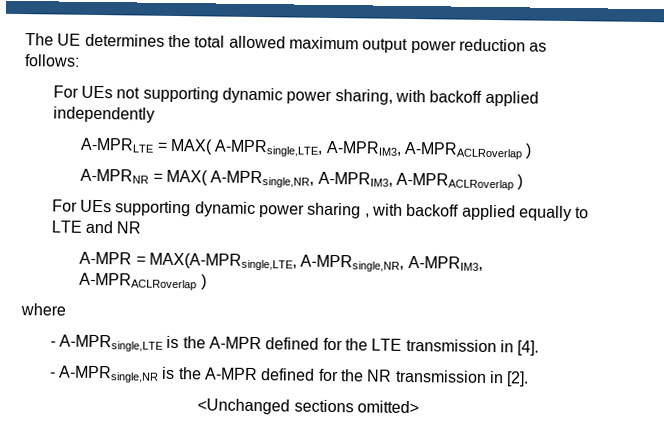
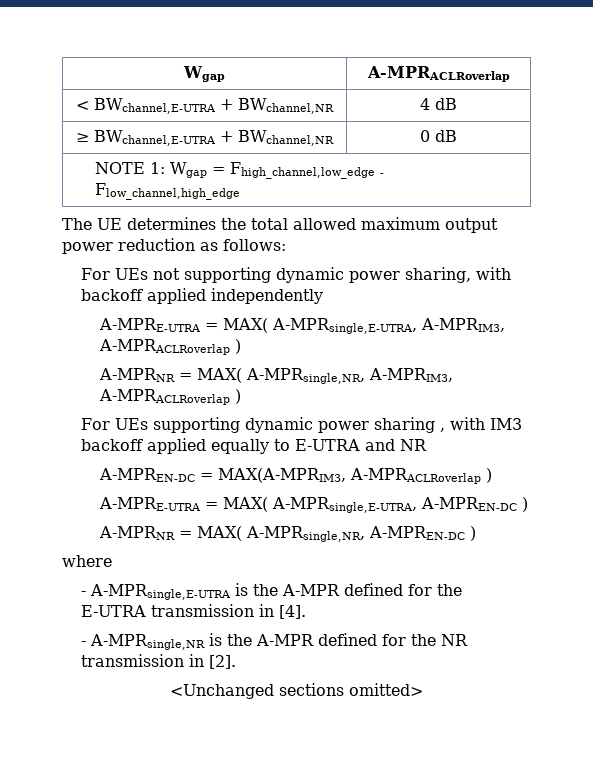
+ Wgap | A-MPRACLRoverlap
+ < BWchannel,E-UTRA + BWchannel,NR | 4 dB
+ ≥ BWchannel,E-UTRA + BWchannel,NR | 0 dB
+ NOTE 1: Wgap = Fhigh_channel,low_edge - Flow_channel,high_edge
- A-MPRLTE = MAX( A-MPRsingle,LTE, A-MPRIM3, A-MPRACLRoverlap )
+ A-MPRE-UTRA = MAX( A-MPRsingle,E-UTRA, A-MPRIM3, A-MPRACLRoverlap )
- For UEs supporting dynamic power sharing , with backoff applied equally to LTE and NR
+ For UEs supporting dynamic power sharing , with IM3 backoff applied equally to E-UTRA and NR
- A-MPR = MAX(A-MPRsingle,LTE, A-MPRsingle,NR, A-MPRIM3, A-MPRACLRoverlap )
+ A-MPREN-DC = MAX(A-MPRIM3, A-MPRACLRoverlap )
+ A-MPRE-UTRA = MAX( A-MPRsingle,E-UTRA, A-MPREN-DC )
+ A-MPRNR = MAX( A-MPRsingle,NR, A-MPREN-DC )
- - A-MPRsingle,LTE is the A-MPR defined for the LTE transmission in [4].
+ - A-MPRsingle,E-UTRA is the A-MPR defined for the E-UTRA transmission in [4].

